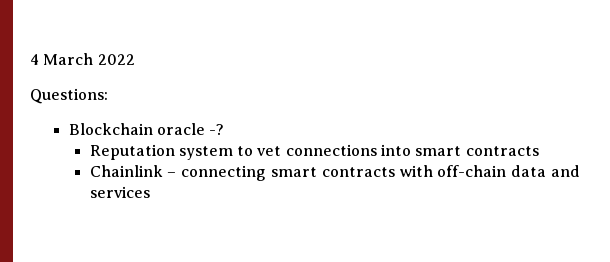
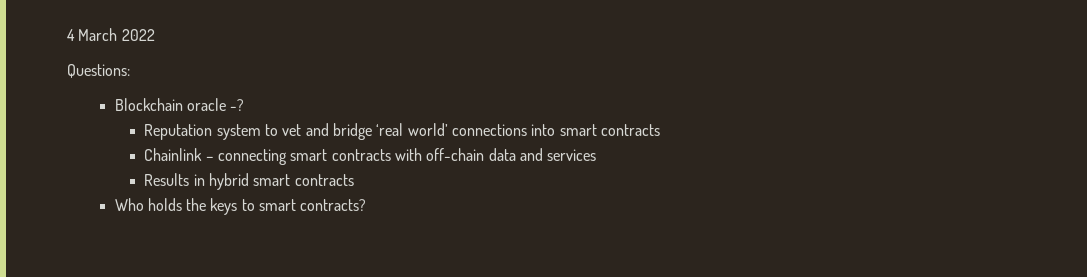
- Reputation system to vet connections into smart contracts
+ Reputation system to vet and bridge ‘real world’ connections into smart contracts
+ Results in hybrid smart contracts
+ Who holds the keys to smart contracts?

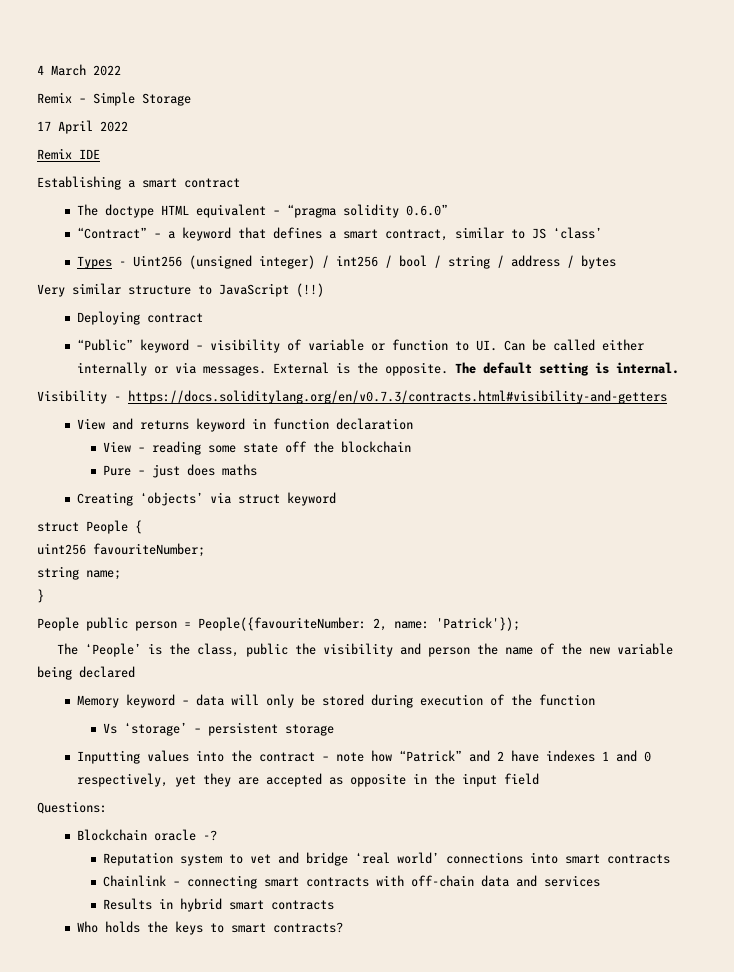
+ Remix – Simple Storage
+ 17 April 2022
+ Remix IDE
+ Establishing a smart contract
+ The doctype HTML equivalent – “pragma solidity 0.6.0”
+ “Contract” – a keyword that defines a smart contract, similar to JS ‘class’
+ Types - Uint256 (unsigned integer) / int256 / bool / string / address / bytes
+ Very similar structure to JavaScript (!!)
+ Deploying contract
+ “Public” keyword – visibility of variable or function to UI. Can be called either internally or via messages. External is the opposite. The default setting is internal.
+ Visibility - https://docs.soliditylang.org/en/v0.7.3/contracts.html#visibility-and-getters
+ View and returns keyword in function declaration
+ View – reading some state off the blockchain
+ Pure – just does maths
+ Creating ‘objects’ via struct keyword
+ struct People {
+ uint256 favouriteNumber;
+ string name;
+ }
+ People public person = People({favouriteNumber: 2, name: 'Patrick'});
+ The ‘People’ is the class, public the visibility and person the name of the new variable being declared
+ Memory keyword – data will only be stored during execution of the function
+ Vs ‘storage’ – persistent storage
+ Inputting values into the contract – note how “Patrick” and 2 have indexes 1 and 0 respectively, yet they are accepted as opposite in the input field

